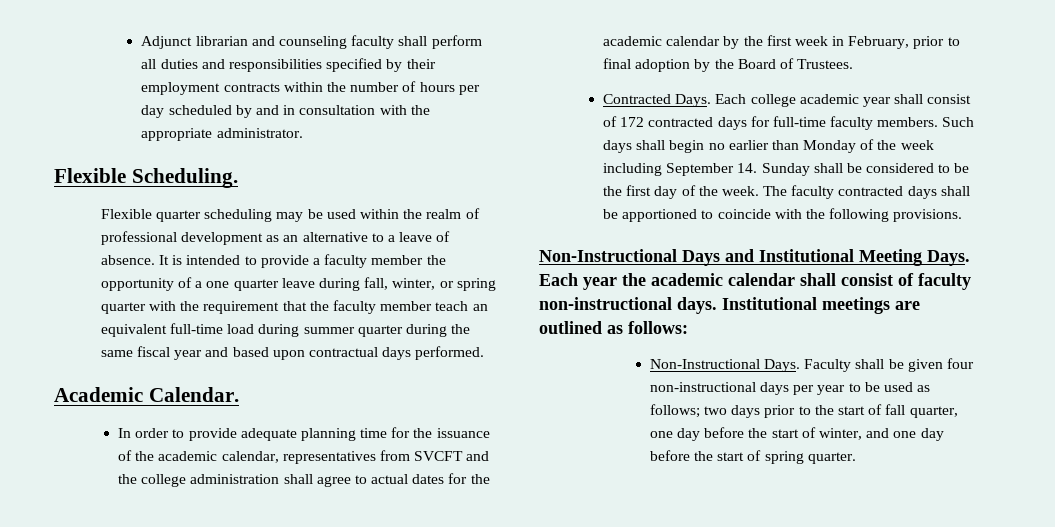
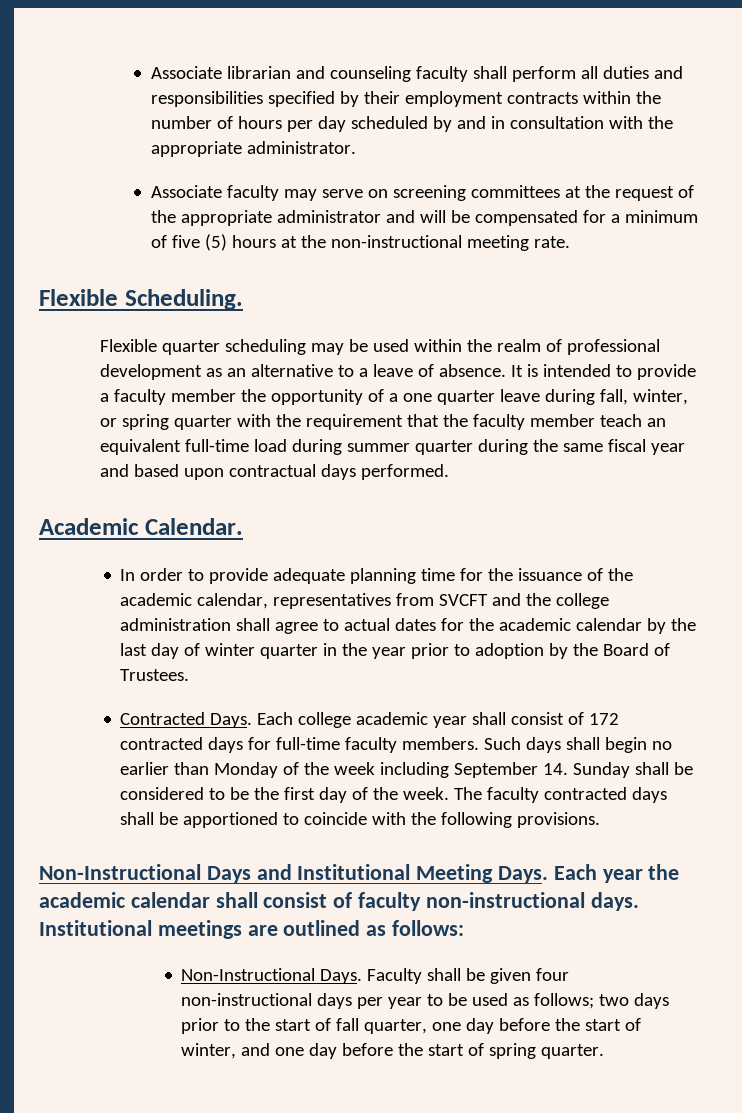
- Adjunct librarian and counseling faculty shall perform all duties and responsibilities specified by their employment contracts within the number of hours per day scheduled by and in consultation with the appropriate administrator.
+ Associate librarian and counseling faculty shall perform all duties and responsibilities specified by their employment contracts within the number of hours per day scheduled by and in consultation with the appropriate administrator.
+ Associate faculty may serve on screening committees at the request of the appropriate administrator and will be compensated for a minimum of five (5) hours at the non-instructional meeting rate.
- In order to provide adequate planning time for the issuance of the academic calendar, representatives from SVCFT and the college administration shall agree to actual dates for the academic calendar by the first week in February, prior to final adoption by the Board of Trustees.
+ In order to provide adequate planning time for the issuance of the academic calendar, representatives from SVCFT and the college administration shall agree to actual dates for the academic calendar by the last day of winter quarter in the year prior to adoption by the Board of Trustees.

